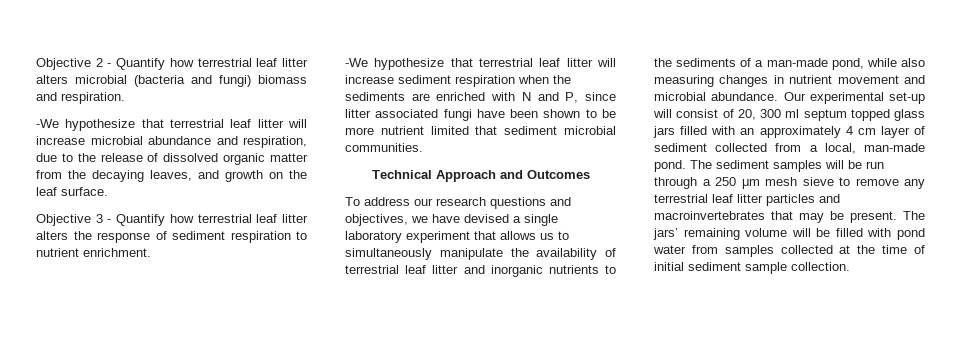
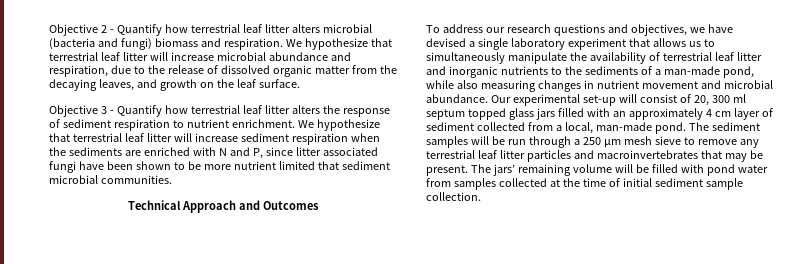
- Objective 2 - Quantify how terrestrial leaf litter alters microbial (bacteria and fungi) biomass and respiration.
- -We hypothesize that terrestrial leaf litter will increase microbial abundance and respiration, due to the release of dissolved organic matter from the decaying leaves, and growth on the leaf surface.
+ Objective 2 - Quantify how terrestrial leaf litter alters microbial (bacteria and fungi) biomass and respiration. We hypothesize that terrestrial leaf litter will increase microbial abundance and respiration, due to the release of dissolved organic matter from the decaying leaves, and growth on the leaf surface.
- Objective 3 - Quantify how terrestrial leaf litter alters the response of sediment respiration to nutrient enrichment.
- -We hypothesize that terrestrial leaf litter will increase sediment respiration when the sediments are enriched with N and P, since litter associated fungi have been shown to be more nutrient limited that sediment microbial communities.
+ Objective 3 - Quantify how terrestrial leaf litter alters the response of sediment respiration to nutrient enrichment. We hypothesize that terrestrial leaf litter will increase sediment respiration when the sediments are enriched with N and P, since litter associated fungi have been shown to be more nutrient limited that sediment microbial communities.

